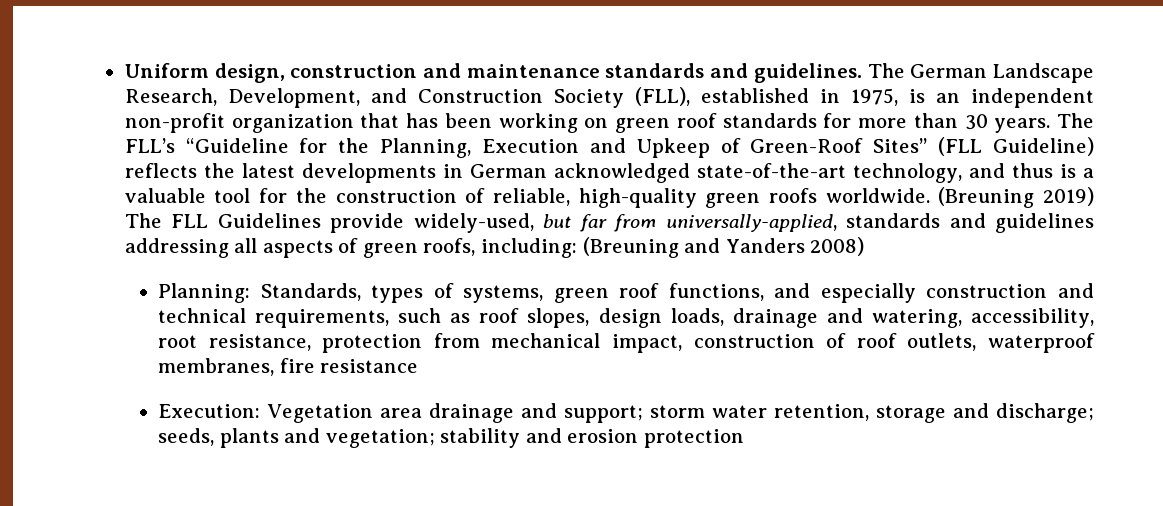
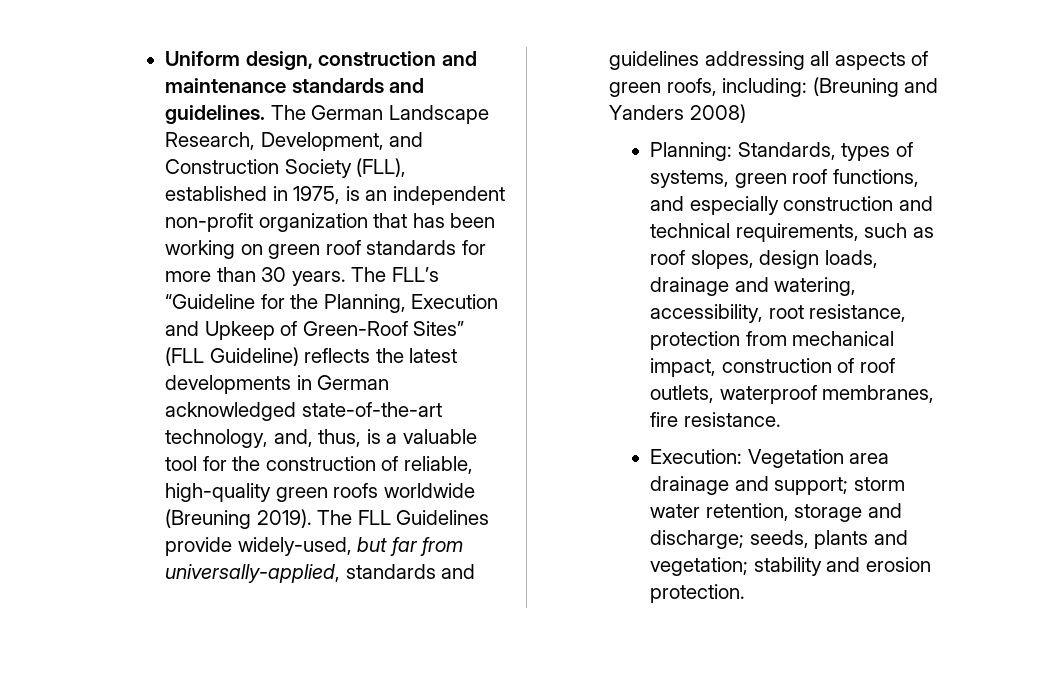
- The FLL’s “Guideline for the Planning, Execution and Upkeep of Green-Roof Sites” (FLL Guideline) reflects the latest developments in German acknowledged state-of-the-art technology, and thus is a valuable tool for the construction of reliable, high-quality green roofs worldwide. (Breuning 2019) The FLL Guidelines provide widely-used, but far from universally-applied, standards and guidelines addressing all aspects of green roofs, including: (Breuning and Yanders 2008)
+ The FLL’s “Guideline for the Planning, Execution and Upkeep of Green-Roof Sites” (FLL Guideline) reflects the latest developments in German acknowledged state-of-the-art technology, and, thus, is a valuable tool for the construction of reliable, high-quality green roofs worldwide (Breuning 2019). The FLL Guidelines provide widely-used, but far from universally-applied, standards and guidelines addressing all aspects of green roofs, including: (Breuning and Yanders 2008)
- Planning: Standards, types of systems, green roof functions, and especially construction and technical requirements, such as roof slopes, design loads, drainage and watering, accessibility, root resistance, protection from mechanical impact, construction of roof outlets, waterproof membranes, fire resistance
+ Planning: Standards, types of systems, green roof functions, and especially construction and technical requirements, such as roof slopes, design loads, drainage and watering, accessibility, root resistance, protection from mechanical impact, construction of roof outlets, waterproof membranes, fire resistance.
- Execution: Vegetation area drainage and support; storm water retention, storage and discharge; seeds, plants and vegetation; stability and erosion protection
+ Execution: Vegetation area drainage and support; storm water retention, storage and discharge; seeds, plants and vegetation; stability and erosion protection.

